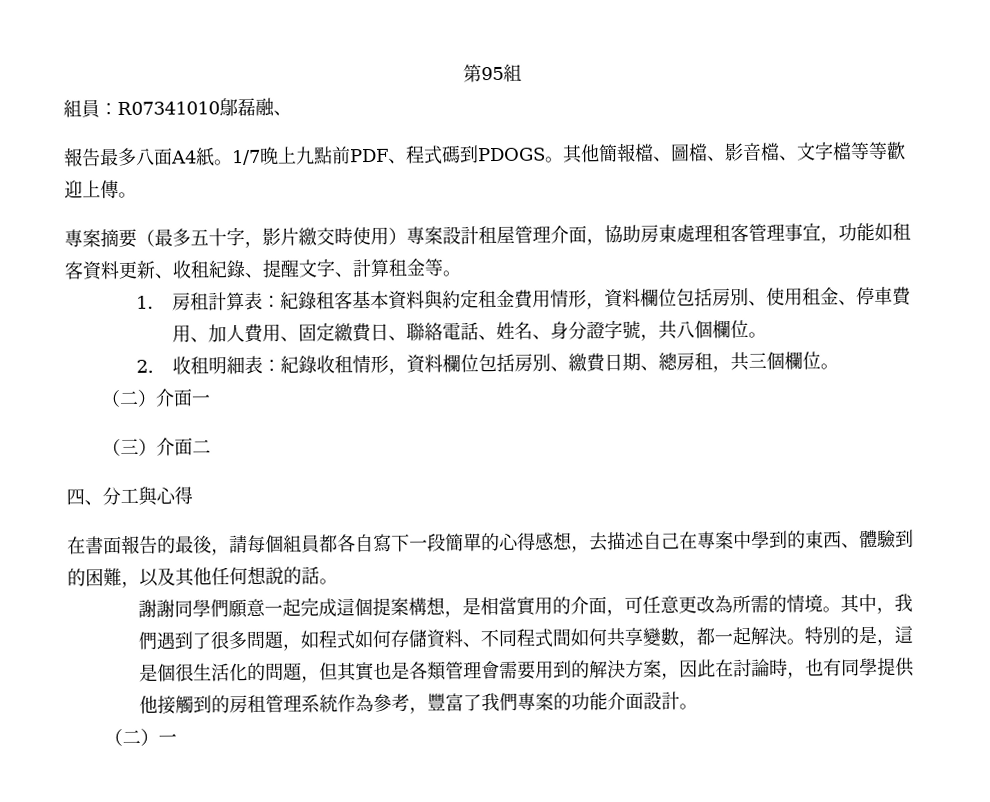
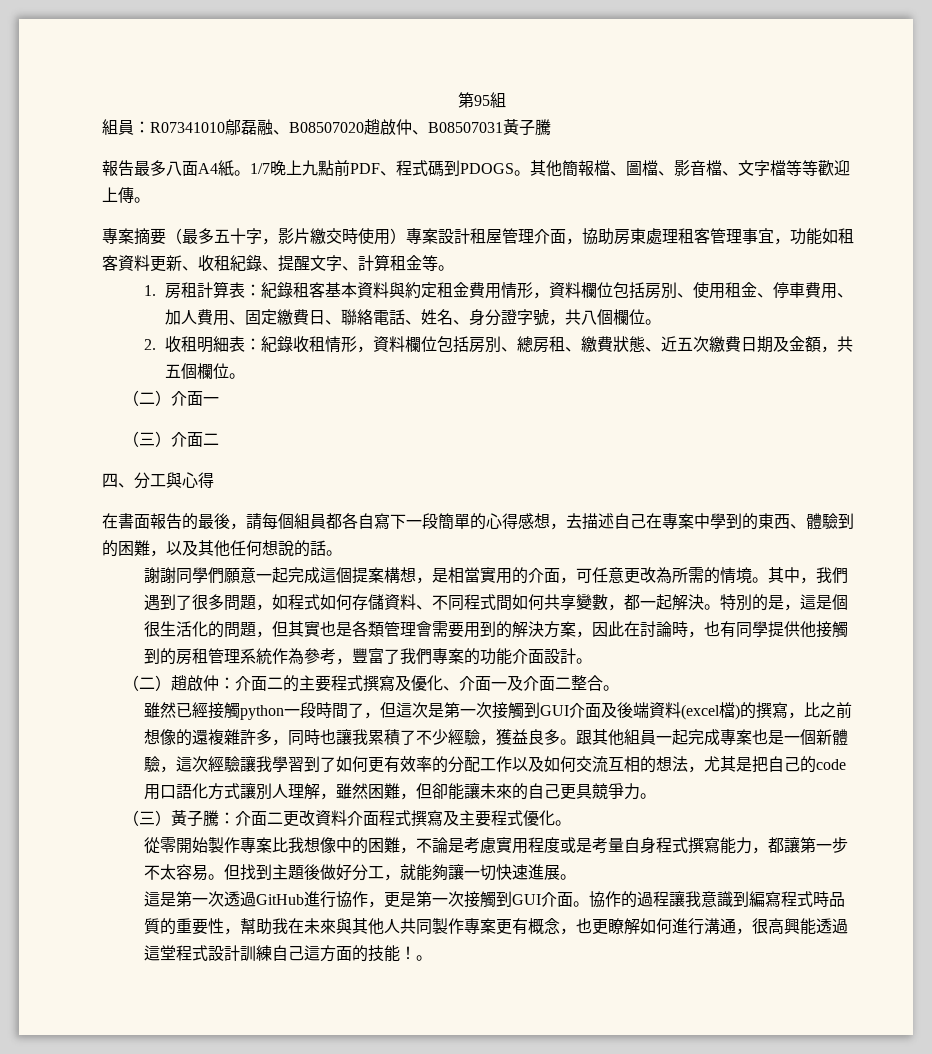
- 組員：R07341010鄔磊融、
+ 組員：R07341010鄔磊融、B08507020趙啟仲、B08507031黃子騰
- 2.收租明細表：紀錄收租情形，資料欄位包括房別、繳費日期、總房租，共三個欄位。
+ 2.收租明細表：紀錄收租情形，資料欄位包括房別、總房租、繳費狀態、近五次繳費日期及金額，共五個欄位。
- （二）一
+ （二）趙啟仲：介面二的主要程式撰寫及優化、介面一及介面二整合。
+ 雖然已經接觸python一段時間了，但這次是第一次接觸到GUI介面及後端資料(excel檔)的撰寫，比之前想像的還複雜許多，同時也讓我累積了不少經驗，獲益良多。跟其他組員一起完成專案也是一個新體驗，這次經驗讓我學習到了如何更有效率的分配工作以及如何交流互相的想法，尤其是把自己的code用口語化方式讓別人理解，雖然困難，但卻能讓未來的自己更具競爭力。
+ （三）黃子騰：介面二更改資料介面程式撰寫及主要程式優化。
+ 從零開始製作專案比我想像中的困難，不論是考慮實用程度或是考量自身程式撰寫能力，都讓第一步不太容易。但找到主題後做好分工，就能夠讓一切快速進展。
+ 這是第一次透過GitHub進行協作，更是第一次接觸到GUI介面。協作的過程讓我意識到編寫程式時品質的重要性，幫助我在未來與其他人共同製作專案更有概念，也更瞭解如何進行溝通，很高興能透過這堂程式設計訓練自己這方面的技能！。

